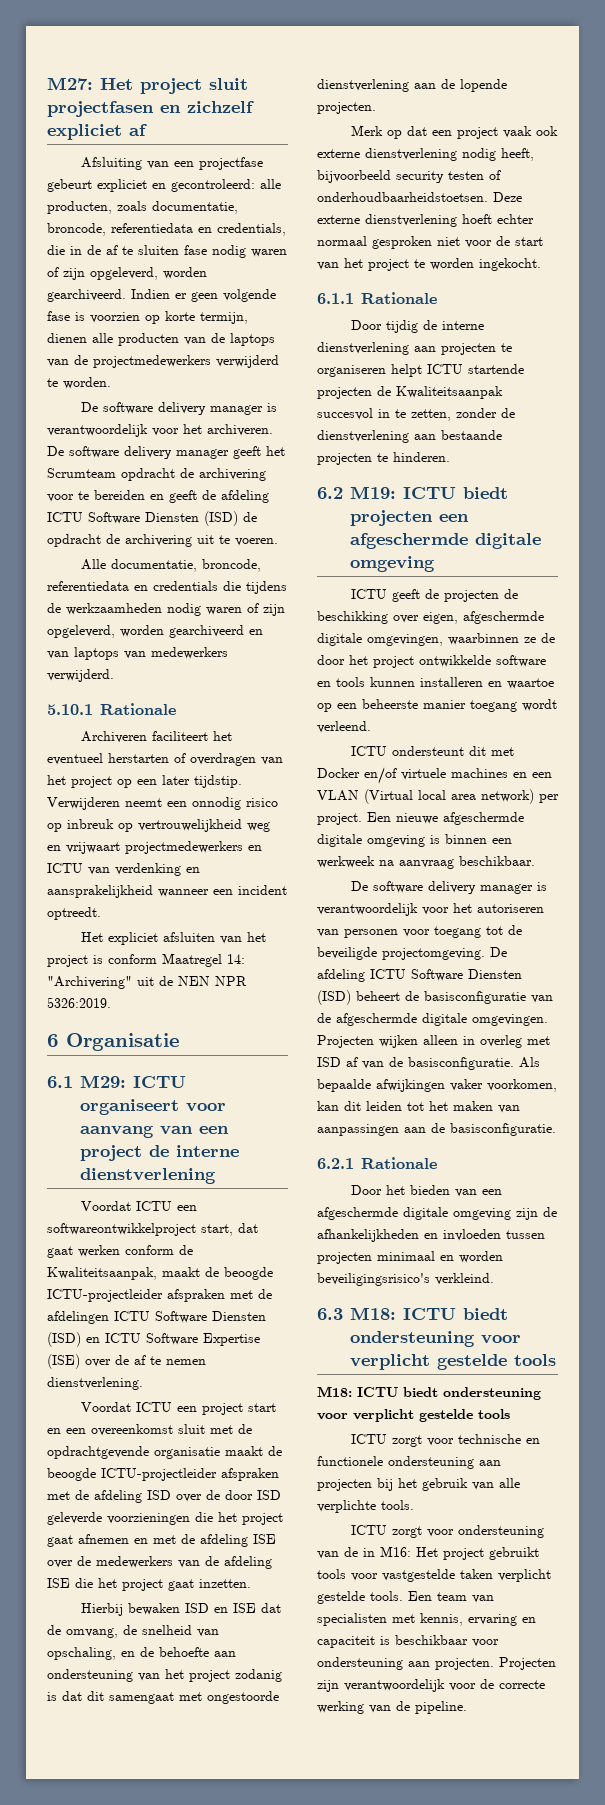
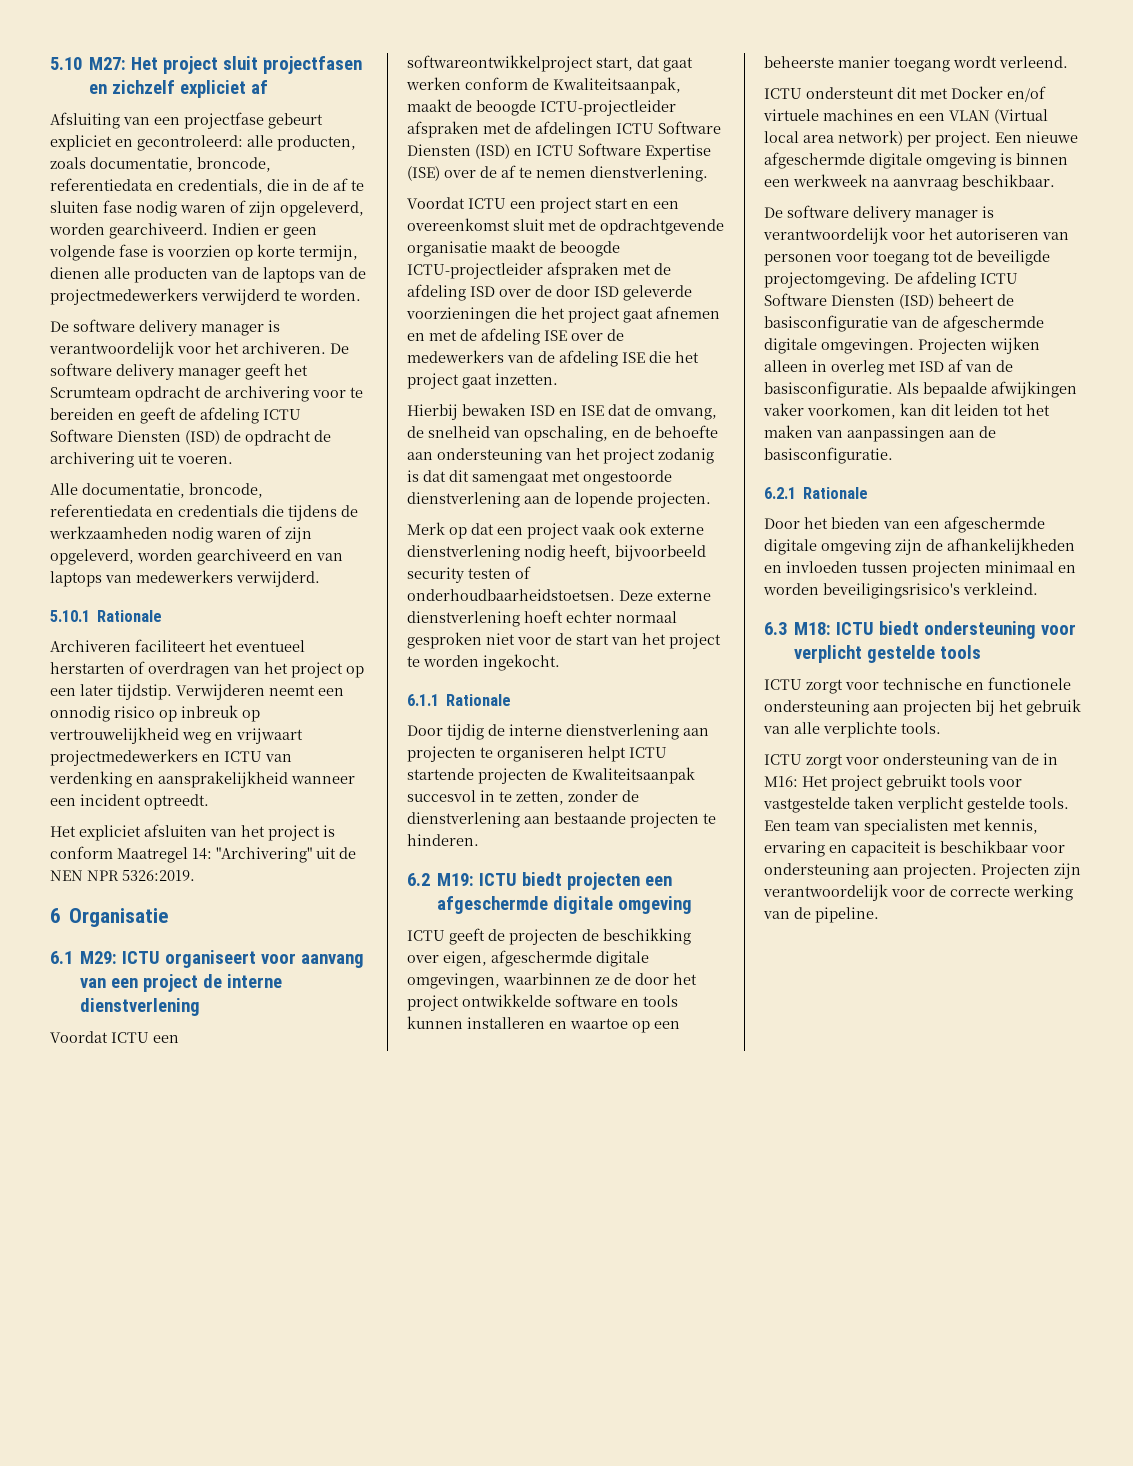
- M27: Het project sluit projectfasen en zichzelf expliciet af
+ 5.10 M27: Het project sluit projectfasen en zichzelf expliciet af
  6.3 M18: ICTU biedt ondersteuning voor verplicht gestelde tools
- M18: ICTU biedt ondersteuning voor verplicht gestelde tools

